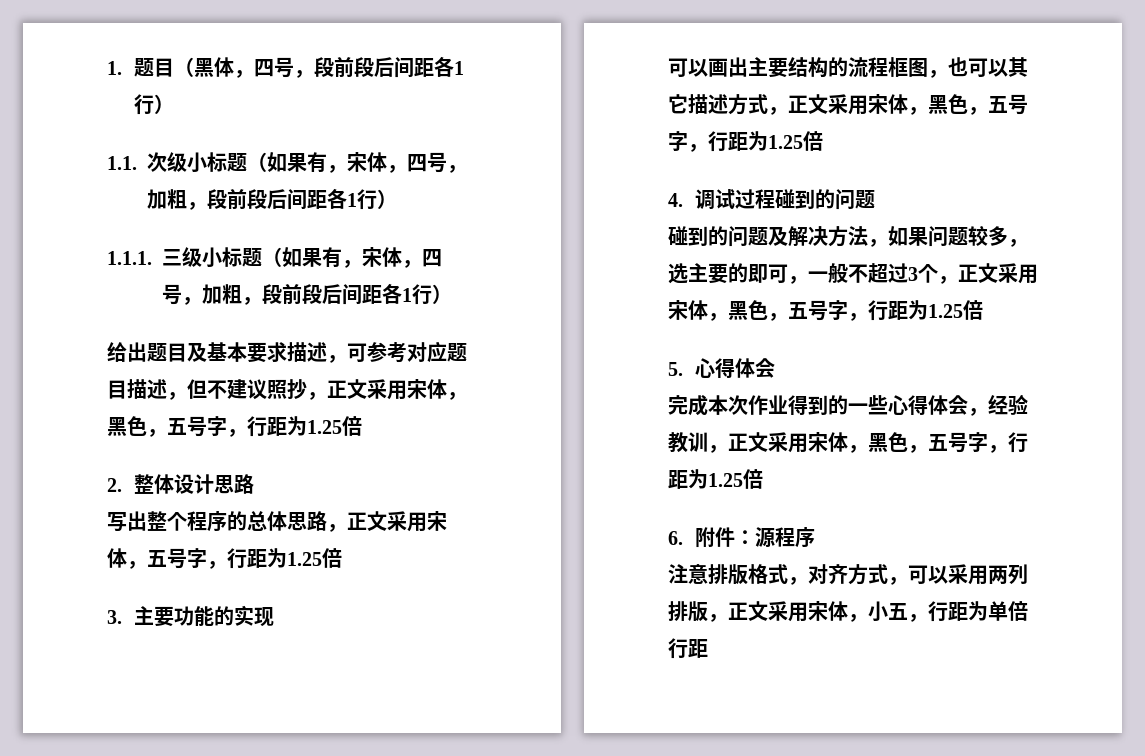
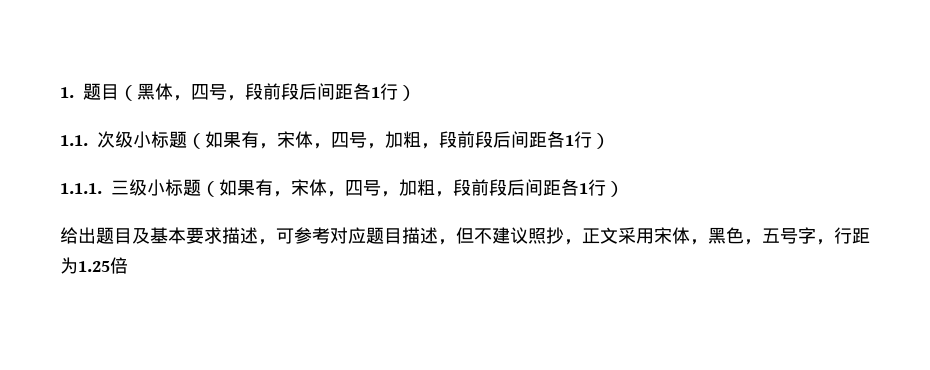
- 2.整体设计思路
- 写出整个程序的总体思路，正文采用宋体，五号字，行距为1.25倍
- 3.主要功能的实现
- 可以画出主要结构的流程框图，也可以其它描述方式，正文采用宋体，黑色，五号字，行距为1.25倍
- 4.调试过程碰到的问题
- 碰到的问题及解决方法，如果问题较多，选主要的即可，一般不超过3个，正文采用宋体，黑色，五号字，行距为1.25倍
- 5.心得体会
- 完成本次作业得到的一些心得体会，经验教训，正文采用宋体，黑色，五号字，行距为1.25倍
- 6.附件：源程序
- 注意排版格式，对齐方式，可以采用两列排版，正文采用宋体，小五，行距为单倍行距

